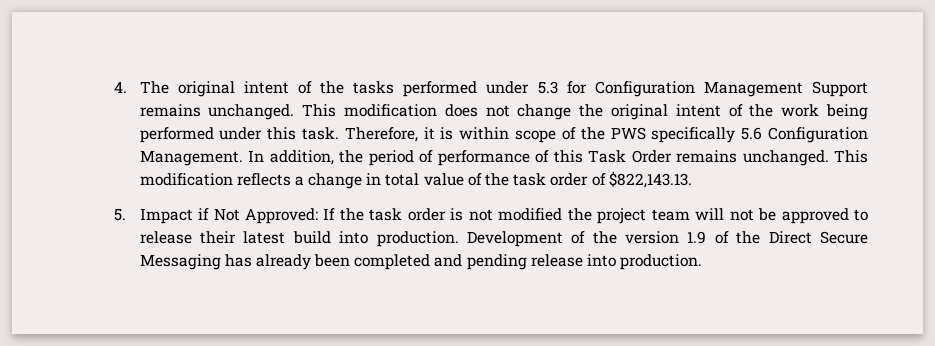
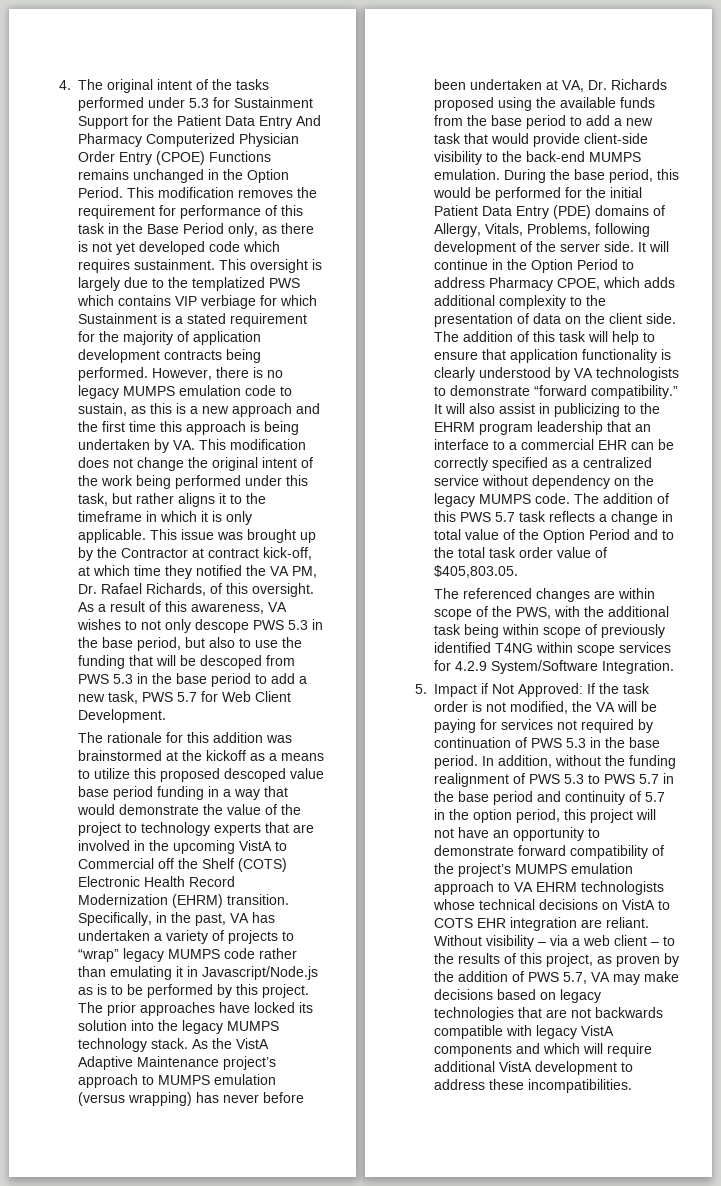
- 4. The original intent of the tasks performed under 5.3 for Configuration Management Support remains unchanged. This modification does not change the original intent of the work being performed under this task. Therefore, it is within scope of the PWS specifically 5.6 Configuration Management. In addition, the period of performance of this Task Order remains unchanged. This modification reflects a change in total value of the task order of $822,143.13.
+ 4. The original intent of the tasks performed under 5.3 for Sustainment Support for the Patient Data Entry And Pharmacy Computerized Physician Order Entry (CPOE) Functions remains unchanged in the Option Period. This modification removes the requirement for performance of this task in the Base Period only, as there is not yet developed code which requires sustainment. This oversight is largely due to the templatized PWS which contains VIP verbiage for which Sustainment is a stated requirement for the majority of application development contracts being performed. However, there is no legacy MUMPS emulation code to sustain, as this is a new approach and the first time this approach is being undertaken by VA. This modification does not change the original intent of the work being performed under this task, but rather aligns it to the timeframe in which it is only applicable. This issue was brought up by the Contractor at contract kick-off, at which time they notified the VA PM, Dr. Rafael Richards, of this oversight. As a result of this awareness, VA wishes to not only descope PWS 5.3 in the base period, but also to use the funding that will be descoped from PWS 5.3 in the base period to add a new task, PWS 5.7 for Web Client Development.
+ The rationale for this addition was brainstormed at the kickoff as a means to utilize this proposed descoped value base period funding in a way that would demonstrate the value of the project to technology experts that are involved in the upcoming VistA to Commercial off the Shelf (COTS) Electronic Health Record Modernization (EHRM) transition. Specifically, in the past, VA has undertaken a variety of projects to “wrap” legacy MUMPS code rather than emulating it in Javascript/Node.js as is to be performed by this project. The prior approaches have locked its solution into the legacy MUMPS technology stack. As the VistA Adaptive Maintenance project’s approach to MUMPS emulation (versus wrapping) has never before been undertaken at VA, Dr. Richards proposed using the available funds from the base period to add a new task that would provide client-side visibility to the back-end MUMPS emulation. During the base period, this would be performed for the initial Patient Data Entry (PDE) domains of Allergy, Vitals, Problems, following development of the server side. It will continue in the Option Period to address Pharmacy CPOE, which adds additional complexity to the presentation of data on the client side. The addition of this task will help to ensure that application functionality is clearly understood by VA technologists to demonstrate “forward compatibility.” It will also assist in publicizing to the EHRM program leadership that an interface to a commercial EHR can be correctly specified as a centralized service without dependency on the legacy MUMPS code. The addition of this PWS 5.7 task reflects a change in total value of the Option Period and to the total task order value of $405,803.05.
+ The referenced changes are within scope of the PWS, with the additional task being within scope of previously identified T4NG within scope services for 4.2.9 System/Software Integration.
- 5. Impact if Not Approved: If the task order is not modified the project team will not be approved to release their latest build into production. Development of the version 1.9 of the Direct Secure Messaging has already been completed and pending release into production.
+ 5. Impact if Not Approved: If the task order is not modified, the VA will be paying for services not required by continuation of PWS 5.3 in the base period. In addition, without the funding realignment of PWS 5.3 to PWS 5.7 in the base period and continuity of 5.7 in the option period, this project will not have an opportunity to demonstrate forward compatibility of the project’s MUMPS emulation approach to VA EHRM technologists whose technical decisions on VistA to COTS EHR integration are reliant. Without visibility – via a web client – to the results of this project, as proven by the addition of PWS 5.7, VA may make decisions based on legacy technologies that are not backwards compatible with legacy VistA components and which will require additional VistA development to address these incompatibilities.

